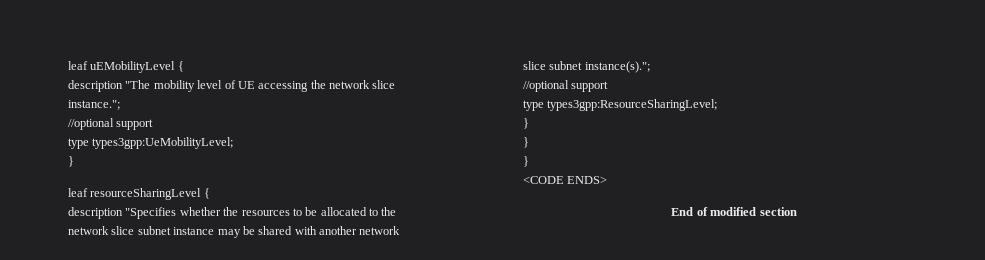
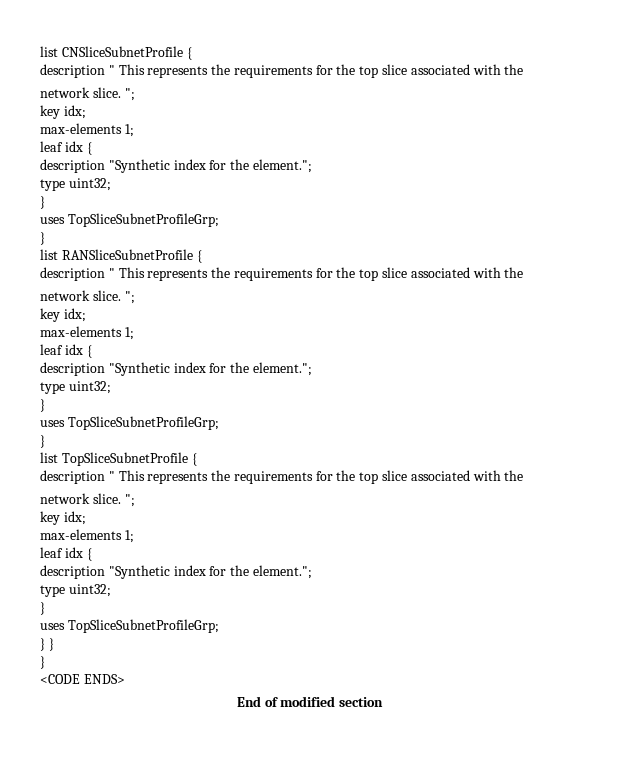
- leaf uEMobilityLevel {
- description "The mobility level of UE accessing the network slice
- instance.";
- //optional support
- type types3gpp:UeMobilityLevel;
+ list CNSliceSubnetProfile {
+ description " This represents the requirements for the top slice associated with the
+ network slice. ";
+ key idx;
+ max-elements 1;
+ leaf idx {
+ description "Synthetic index for the element.";
+ type uint32;
  }
- leaf resourceSharingLevel {
- description "Specifies whether the resources to be allocated to the
- network slice subnet instance may be shared with another network
- slice subnet instance(s).";
- //optional support
- type types3gpp:ResourceSharingLevel;
+ uses TopSliceSubnetProfileGrp;
  }
+ list RANSliceSubnetProfile {
+ description " This represents the requirements for the top slice associated with the
+ network slice. ";
+ key idx;
+ max-elements 1;
+ leaf idx {
+ description "Synthetic index for the element.";
+ type uint32;
  }
+ uses TopSliceSubnetProfileGrp;
+ }
+ list TopSliceSubnetProfile {
+ description " This represents the requirements for the top slice associated with the
+ network slice. ";
+ key idx;
+ max-elements 1;
+ leaf idx {
+ description "Synthetic index for the element.";
+ type uint32;
+ }
+ uses TopSliceSubnetProfileGrp;
+ } }

